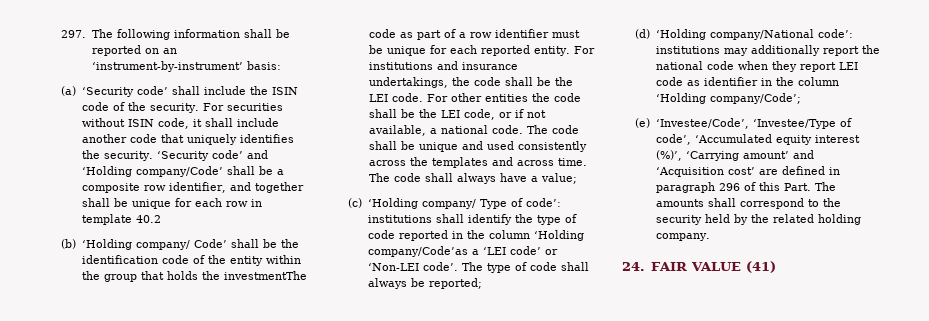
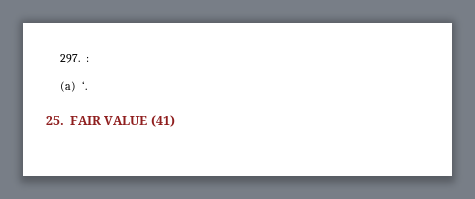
- 297. The following information shall be reported on an ‘instrument-by-instrument’ basis:
- (a) ‘Security code’ shall include the ISIN code of the security. For securities without ISIN code, it shall include another code that uniquely identifies the security. ‘Security code’ and ‘Holding company/Code’ shall be a composite row identifier, and together shall be unique for each row in template 40.2
- (b) ‘Holding company/ Code’ shall be the identification code of the entity within the group that holds the investmentThe code as part of a row identifier must be unique for each reported entity. For institutions and insurance undertakings, the code shall be the LEI code. For other entities the code shall be the LEI code, or if not available, a national code. The code shall be unique and used consistently across the templates and across time. The code shall always have a value;
- (c) ‘Holding company/ Type of code’: institutions shall identify the type of code reported in the column ‘Holding company/Code’as a ‘LEI code’ or ‘Non-LEI code’. The type of code shall always be reported;
- (d) ‘Holding company/National code’: institutions may additionally report the national code when they report LEI code as identifier in the column ‘Holding company/Code’;
- (e) ‘Investee/Code’, ‘Investee/Type of code’, ‘Accumulated equity interest (%)’, ‘Carrying amount’ and ‘Acquisition cost’ are defined in paragraph 296 of this Part. The amounts shall correspond to the security held by the related holding company.
- 24. FAIR VALUE (41)
+ 297. :
+ (a) ‘.
+ 25. FAIR VALUE (41)

